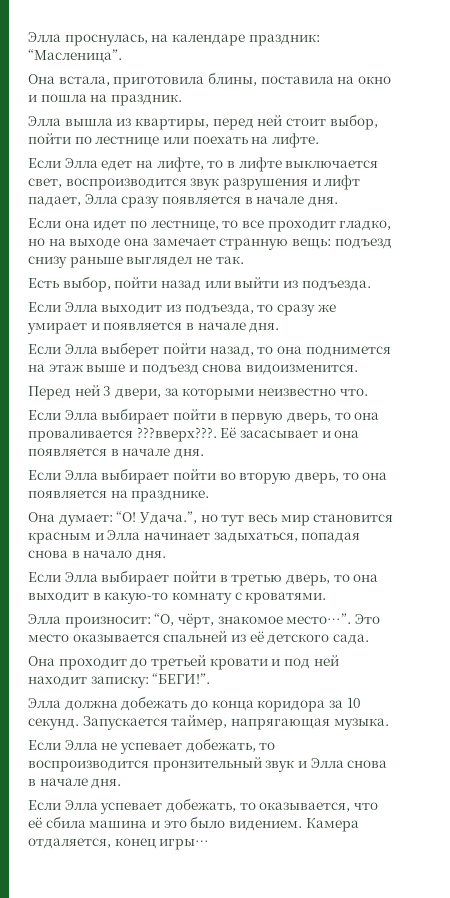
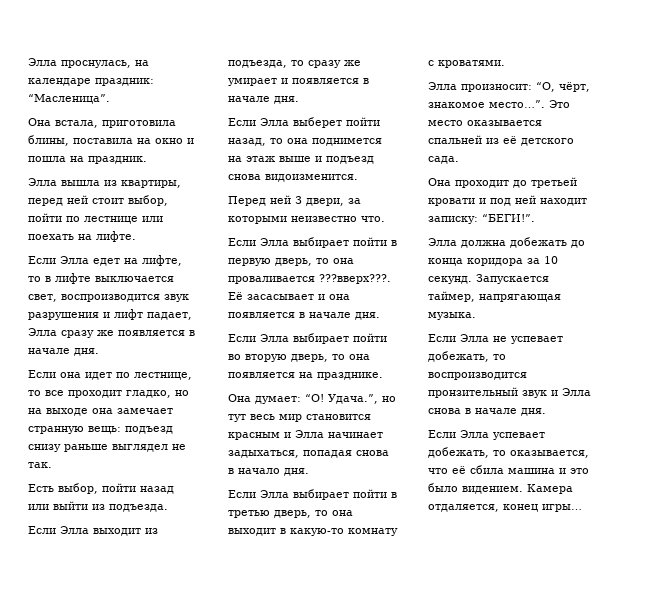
- Если Элла едет на лифте, то в лифте выключается свет, воспроизводится звук разрушения и лифт падает, Элла сразу появляется в начале дня.
+ Если Элла едет на лифте, то в лифте выключается свет, воспроизводится звук разрушения и лифт падает, Элла сразу же появляется в начале дня.

